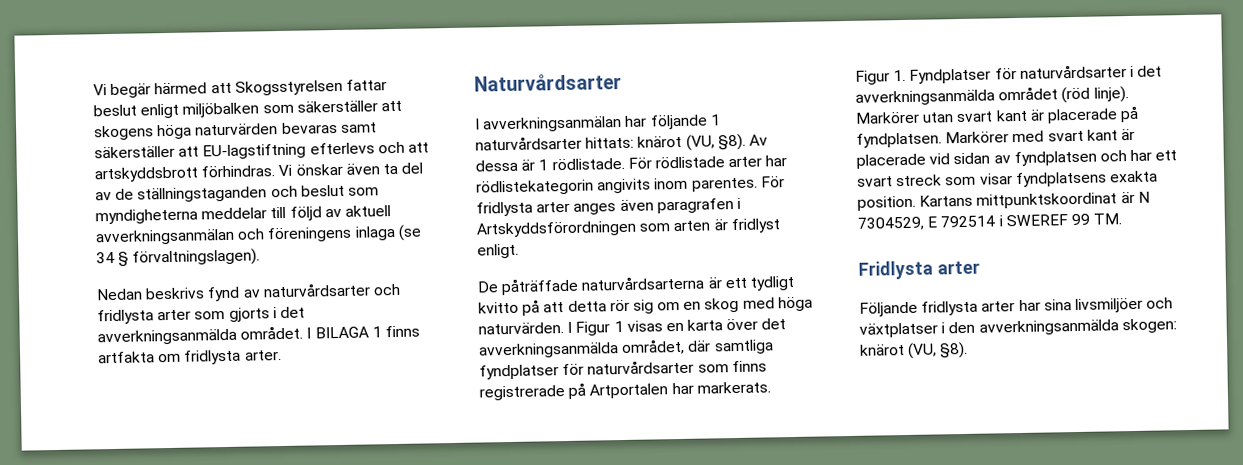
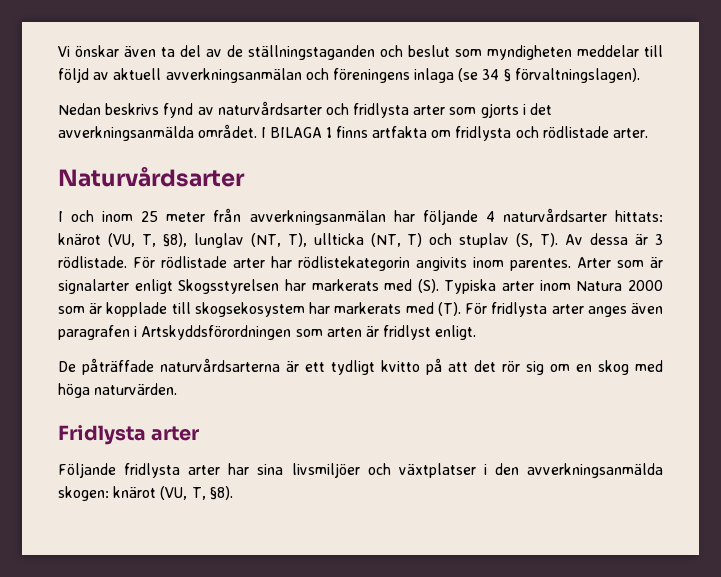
- Vi begär härmed att Skogsstyrelsen fattar beslut enligt miljöbalken som säkerställer att skogens höga naturvärden bevaras samt säkerställer att EU-lagstiftning efterlevs och att artskyddsbrott förhindras. Vi önskar även ta del av de ställningstaganden och beslut som myndigheterna meddelar till följd av aktuell avverkningsanmälan och föreningens inlaga (se 34 § förvaltningslagen).
+ Vi önskar även ta del av de ställningstaganden och beslut som myndigheten meddelar till följd av aktuell avverkningsanmälan och föreningens inlaga (se 34 § förvaltningslagen).
- I BILAGA 1 finns artfakta om fridlysta arter.
+ I BILAGA 1 finns artfakta om fridlysta och rödlistade arter.
- I avverkningsanmälan har följande 1 naturvårdsarter hittats: knärot (VU, §8). Av dessa är 1 rödlistade.
+ I och inom 25 meter från avverkningsanmälan har följande 4 naturvårdsarter hittats: knärot (VU, T, §8), lunglav (NT, T), ullticka (NT, T) och stuplav (S, T). Av dessa är 3 rödlistade.
- För fridlysta arter anges även paragrafen i Artskyddsförordningen som arten är fridlyst enligt.
+ Arter som är signalarter enligt Skogsstyrelsen har markerats med (S). Typiska arter inom Natura 2000 som är kopplade till skogsekosystem har markerats med (T). För fridlysta arter anges även paragrafen i Artskyddsförordningen som arten är fridlyst enligt.
- De påträffade naturvårdsarterna är ett tydligt kvitto på att detta rör sig om en skog med höga naturvärden. I Figur 1 visas en karta över det avverkningsanmälda området, där samtliga fyndplatser för naturvårdsarter som finns registrerade på Artportalen har markerats.
- Figur 1. Fyndplatser för naturvårdsarter i det avverkningsanmälda området (röd linje). Markörer utan svart kant är placerade på fyndplatsen. Markörer med svart kant är placerade vid sidan av fyndplatsen och har ett svart streck som visar fyndplatsens exakta position. Kartans mittpunktskoordinat är N 7304529, E 792514 i SWEREF 99 TM.
+ De påträffade naturvårdsarterna är ett tydligt kvitto på att det rör sig om en skog med höga naturvärden.
- Följande fridlysta arter har sina livsmiljöer och växtplatser i den avverkningsanmälda skogen: knärot (VU, §8).
+ Följande fridlysta arter har sina livsmiljöer och växtplatser i den avverkningsanmälda skogen: knärot (VU, T, §8).

